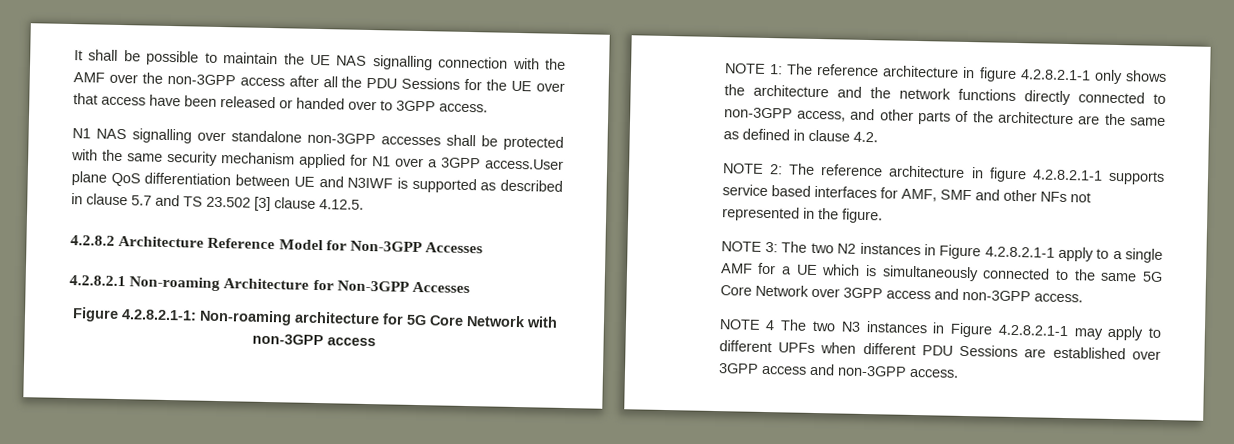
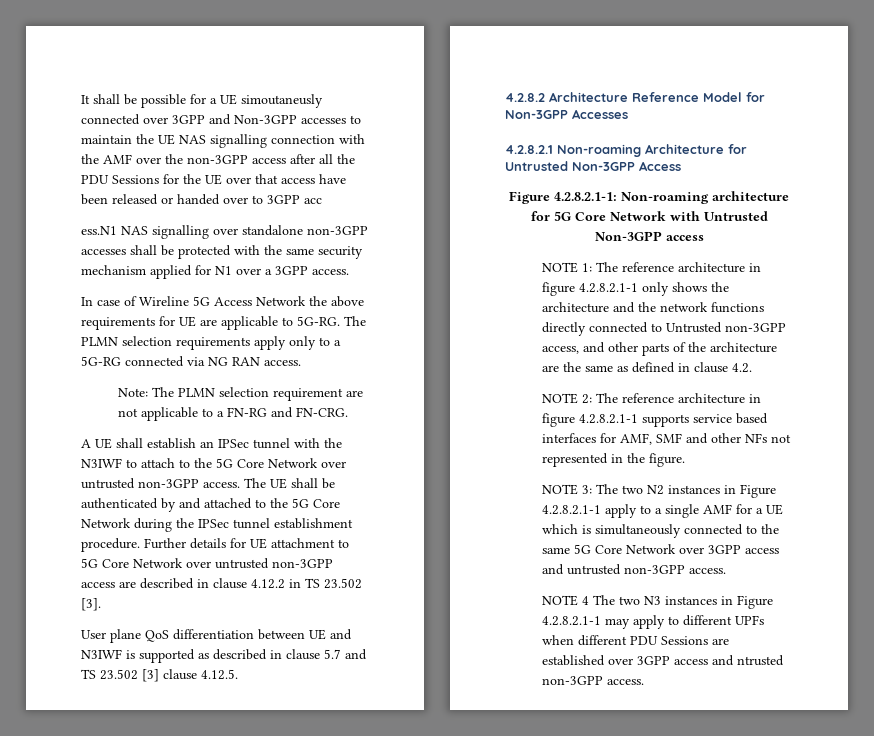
- It shall be possible to maintain the UE NAS signalling connection with the AMF over the non-3GPP access after all the PDU Sessions for the UE over that access have been released or handed over to 3GPP access.
- N1 NAS signalling over standalone non-3GPP accesses shall be protected with the same security mechanism applied for N1 over a 3GPP access.User plane QoS differentiation between UE and N3IWF is supported as described in clause 5.7 and TS 23.502 [3] clause 4.12.5.
+ It shall be possible for a UE simoutaneusly connected over 3GPP and Non-3GPP accesses to maintain the UE NAS signalling connection with the AMF over the non-3GPP access after all the PDU Sessions for the UE over that access have been released or handed over to 3GPP acc
+ ess.N1 NAS signalling over standalone non-3GPP accesses shall be protected with the same security mechanism applied for N1 over a 3GPP access.
+ In case of Wireline 5G Access Network the above requirements for UE are applicable to 5G-RG. The PLMN selection requirements apply only to a 5G-RG connected via NG RAN access.
+ Note: The PLMN selection requirement are not applicable to a FN-RG and FN-CRG.
+ A UE shall establish an IPSec tunnel with the N3IWF to attach to the 5G Core Network over untrusted non-3GPP access. The UE shall be authenticated by and attached to the 5G Core Network during the IPSec tunnel establishment procedure. Further details for UE attachment to 5G Core Network over untrusted non-3GPP access are described in clause 4.12.2 in TS 23.502 [3].
+ User plane QoS differentiation between UE and N3IWF is supported as described in clause 5.7 and TS 23.502 [3] clause 4.12.5.
- 4.2.8.2.1 Non-roaming Architecture for Non-3GPP Accesses
+ 4.2.8.2.1 Non-roaming Architecture for Untrusted Non-3GPP Access
- Figure 4.2.8.2.1-1: Non-roaming architecture for 5G Core Network with non-3GPP access
+ Figure 4.2.8.2.1-1: Non-roaming architecture for 5G Core Network with Untrusted Non-3GPP access
- NOTE 1: The reference architecture in figure 4.2.8.2.1-1 only shows the architecture and the network functions directly connected to non-3GPP access, and other parts of the architecture are the same as defined in clause 4.2.
+ NOTE 1: The reference architecture in figure 4.2.8.2.1-1 only shows the architecture and the network functions directly connected to Untrusted non-3GPP access, and other parts of the architecture are the same as defined in clause 4.2.
- NOTE 3: The two N2 instances in Figure 4.2.8.2.1-1 apply to a single AMF for a UE which is simultaneously connected to the same 5G Core Network over 3GPP access and non-3GPP access.
+ NOTE 3: The two N2 instances in Figure 4.2.8.2.1-1 apply to a single AMF for a UE which is simultaneously connected to the same 5G Core Network over 3GPP access and untrusted non-3GPP access.
- NOTE 4 The two N3 instances in Figure 4.2.8.2.1-1 may apply to different UPFs when different PDU Sessions are established over 3GPP access and non-3GPP access.
+ NOTE 4 The two N3 instances in Figure 4.2.8.2.1-1 may apply to different UPFs when different PDU Sessions are established over 3GPP access and ntrusted non-3GPP access.

